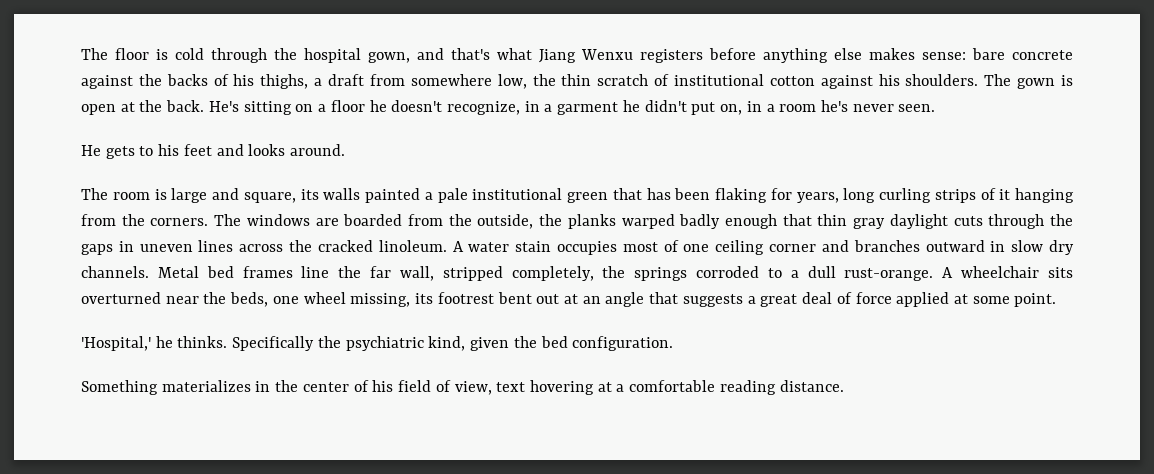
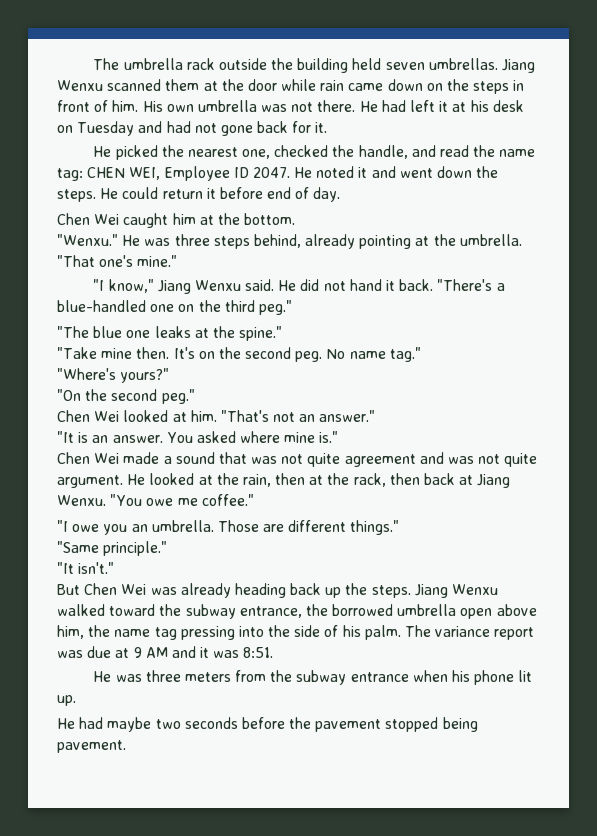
- The floor is cold through the hospital gown, and that's what Jiang Wenxu registers before anything else makes sense: bare concrete against the backs of his thighs, a draft from somewhere low, the thin scratch of institutional cotton against his shoulders. The gown is open at the back. He's sitting on a floor he doesn't recognize, in a garment he didn't put on, in a room he's never seen.
- He gets to his feet and looks around.
- The room is large and square, its walls painted a pale institutional green that has been flaking for years, long curling strips of it hanging from the corners. The windows are boarded from the outside, the planks warped badly enough that thin gray daylight cuts through the gaps in uneven lines across the cracked linoleum. A water stain occupies most of one ceiling corner and branches outward in slow dry channels. Metal bed frames line the far wall, stripped completely, the springs corroded to a dull rust-orange. A wheelchair sits overturned near the beds, one wheel missing, its footrest bent out at an angle that suggests a great deal of force applied at some point.
- 'Hospital,' he thinks. Specifically the psychiatric kind, given the bed configuration.
- Something materializes in the center of his field of view, text hovering at a comfortable reading distance.
+ The umbrella rack outside the building held seven umbrellas. Jiang Wenxu scanned them at the door while rain came down on the steps in front of him. His own umbrella was not there. He had left it at his desk on Tuesday and had not gone back for it.
+ He picked the nearest one, checked the handle, and read the name tag: CHEN WEI, Employee ID 2047. He noted it and went down the steps. He could return it before end of day.
+ Chen Wei caught him at the bottom.
+ "Wenxu." He was three steps behind, already pointing at the umbrella. "That one's mine."
+ "I know," Jiang Wenxu said. He did not hand it back. "There's a blue-handled one on the third peg."
+ "The blue one leaks at the spine."
+ "Take mine then. It's on the second peg. No name tag."
+ "Where's yours?"
+ "On the second peg."
+ Chen Wei looked at him. "That's not an answer."
+ "It is an answer. You asked where mine is."
+ Chen Wei made a sound that was not quite agreement and was not quite argument. He looked at the rain, then at the rack, then back at Jiang Wenxu. "You owe me coffee."
+ "I owe you an umbrella. Those are different things."
+ "Same principle."
+ "It isn't."
+ But Chen Wei was already heading back up the steps. Jiang Wenxu walked toward the subway entrance, the borrowed umbrella open above him, the name tag pressing into the side of his palm. The variance report was due at 9 AM and it was 8:51.
+ He was three meters from the subway entrance when his phone lit up.
+ He had maybe two seconds before the pavement stopped being pavement.

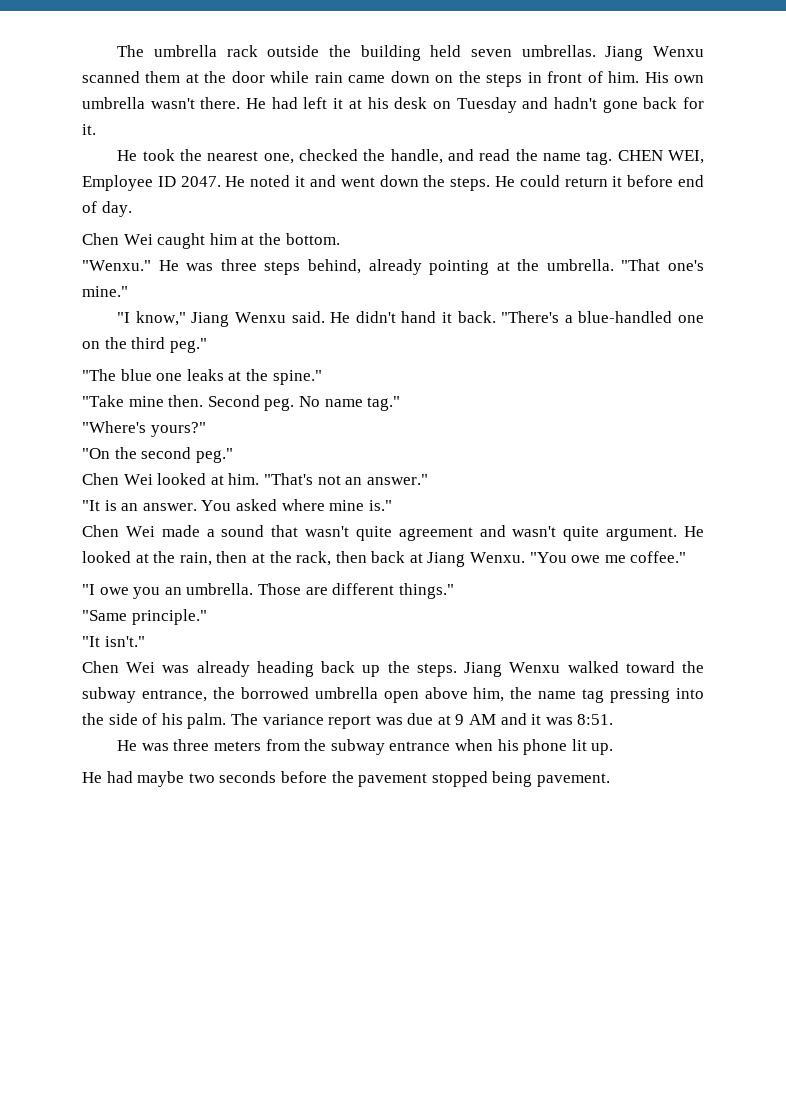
- His own umbrella was not there.
+ His own umbrella wasn't there.
- He had left it at his desk on Tuesday and had not gone back for it.
+ He had left it at his desk on Tuesday and hadn't gone back for it.
- He picked the nearest one, checked the handle, and read the name tag: CHEN WEI, Employee ID 2047.
+ He took the nearest one, checked the handle, and read the name tag. CHEN WEI, Employee ID 2047.
- He did not hand it back.
+ He didn't hand it back.
- It's on the second peg.
+ Second peg.
- Chen Wei made a sound that was not quite agreement and was not quite argument.
+ Chen Wei made a sound that wasn't quite agreement and wasn't quite argument.
- But Chen Wei was already heading back up the steps.
+ Chen Wei was already heading back up the steps.

